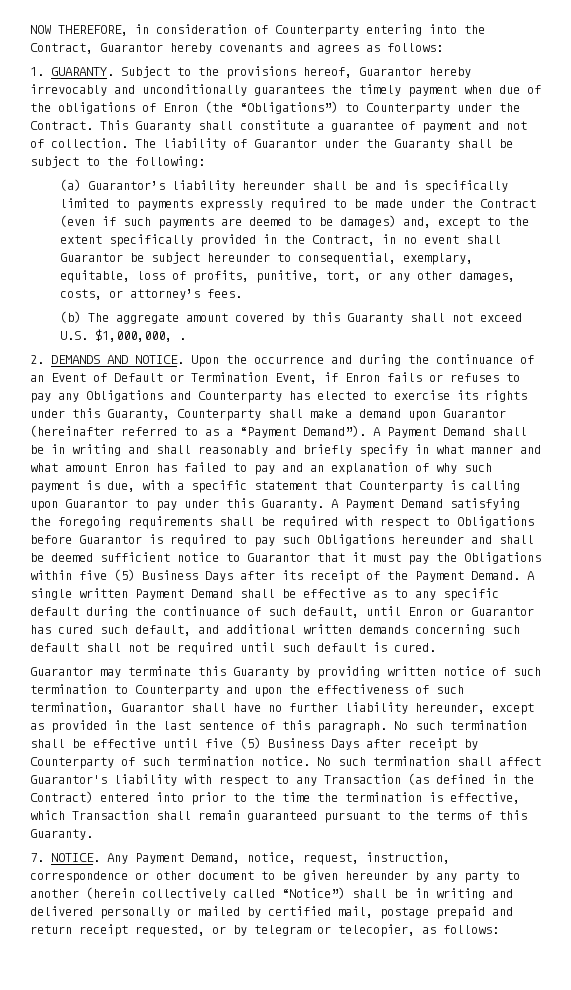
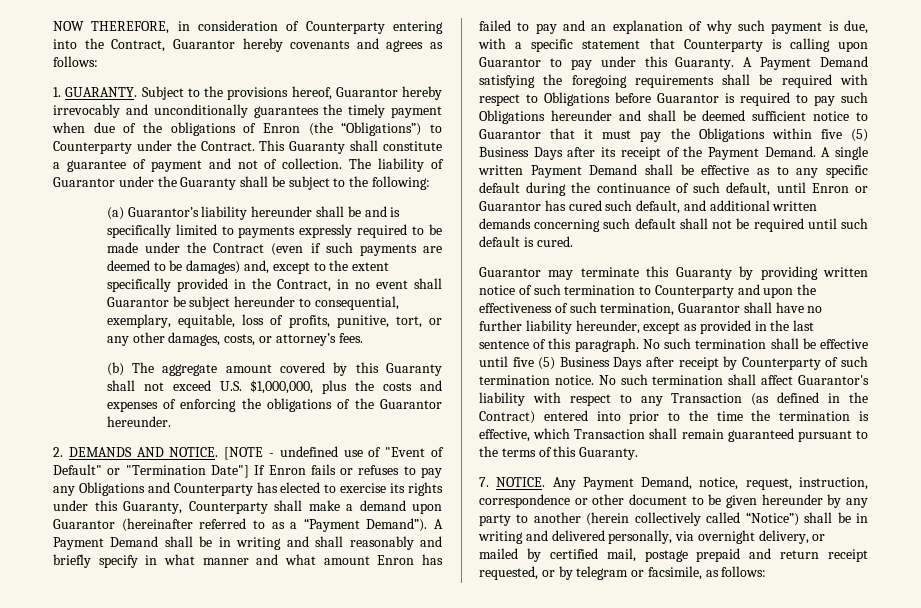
- (b) The aggregate amount covered by this Guaranty shall not exceed U.S. $1,000,000, .
- 2. DEMANDS AND NOTICE. Upon the occurrence and during the continuance of an Event of Default or Termination Event, if Enron fails or refuses to pay any Obligations and Counterparty has elected to exercise its rights under this Guaranty, Counterparty shall make a demand upon Guarantor (hereinafter referred to as a “Payment Demand”).
+ (b) The aggregate amount covered by this Guaranty shall not exceed U.S. $1,000,000, plus the costs and expenses of enforcing the obligations of the Guarantor hereunder.
+ 2. DEMANDS AND NOTICE. [NOTE - undefined use of "Event of Default" or "Termination Date"] If Enron fails or refuses to pay any Obligations and Counterparty has elected to exercise its rights under this Guaranty, Counterparty shall make a demand upon Guarantor (hereinafter referred to as a “Payment Demand”).
- Any Payment Demand, notice, request, instruction, correspondence or other document to be given hereunder by any party to another (herein collectively called “Notice”) shall be in writing and delivered personally or mailed by certified mail, postage prepaid and return receipt requested, or by telegram or telecopier, as follows:
+ Any Payment Demand, notice, request, instruction, correspondence or other document to be given hereunder by any party to another (herein collectively called “Notice”) shall be in writing and delivered personally, via overnight delivery, or mailed by certified mail, postage prepaid and return receipt requested, or by telegram or facsimile, as follows:

